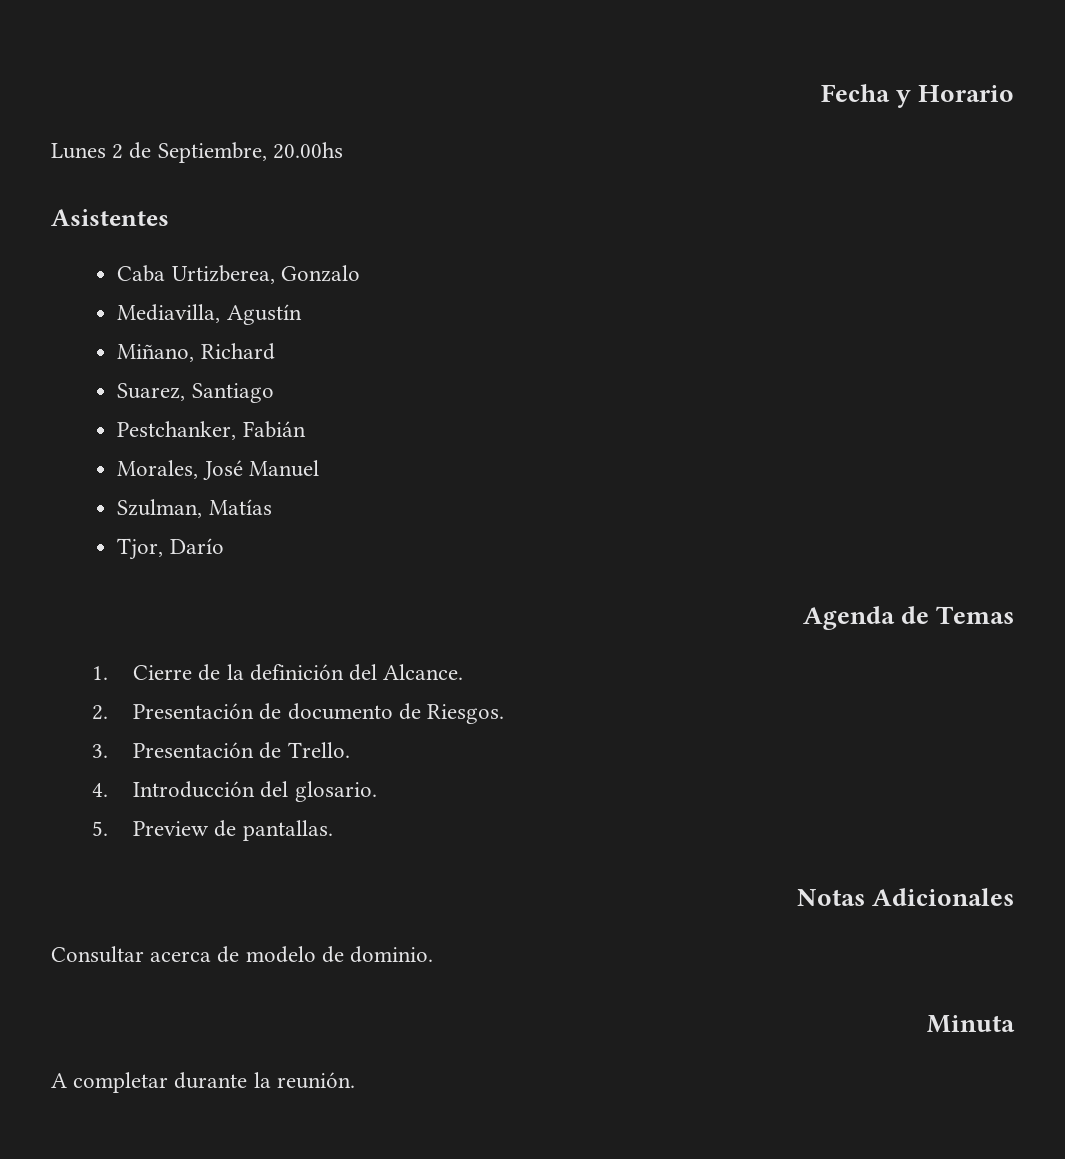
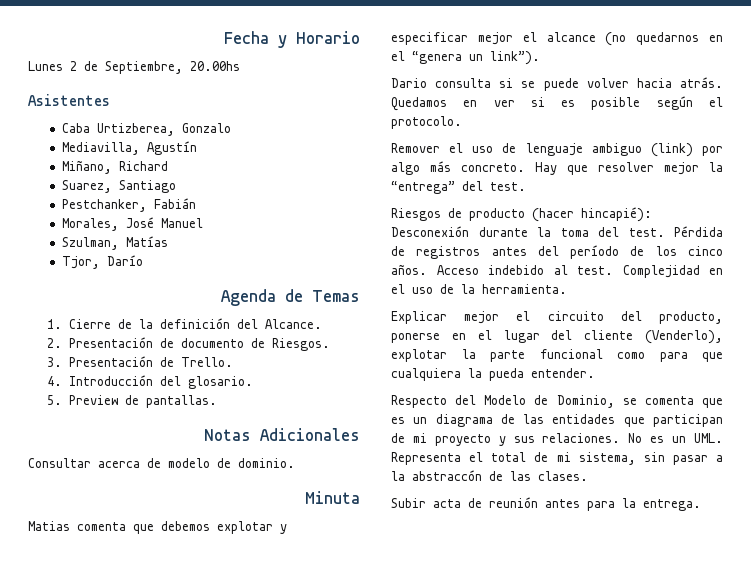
- A completar durante la reunión.
+ Matias comenta que debemos explotar y especificar mejor el alcance (no quedarnos en el “genera un link”).
+ Dario consulta si se puede volver hacia atrás. Quedamos en ver si es posible según el protocolo.
+ Remover el uso de lenguaje ambiguo (link) por algo más concreto. Hay que resolver mejor la “entrega” del test.
+ Riesgos de producto (hacer hincapié): Desconexión durante la toma del test. Pérdida de registros antes del período de los cinco años. Acceso indebido al test. Complejidad en el uso de la herramienta.
+ Explicar mejor el circuito del producto, ponerse en el lugar del cliente (Venderlo), explotar la parte funcional como para que cualquiera la pueda entender.
+ Respecto del Modelo de Dominio, se comenta que es un diagrama de las entidades que participan de mi proyecto y sus relaciones. No es un UML. Representa el total de mi sistema, sin pasar a la abstraccón de las clases.
+ Subir acta de reunión antes para la entrega.

